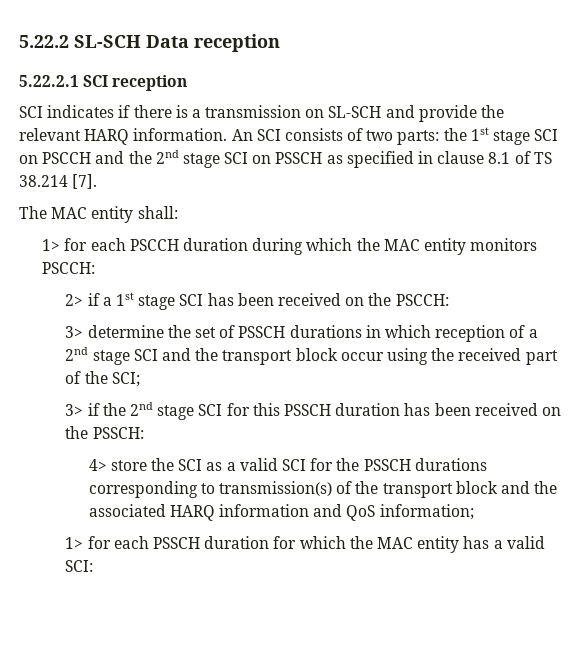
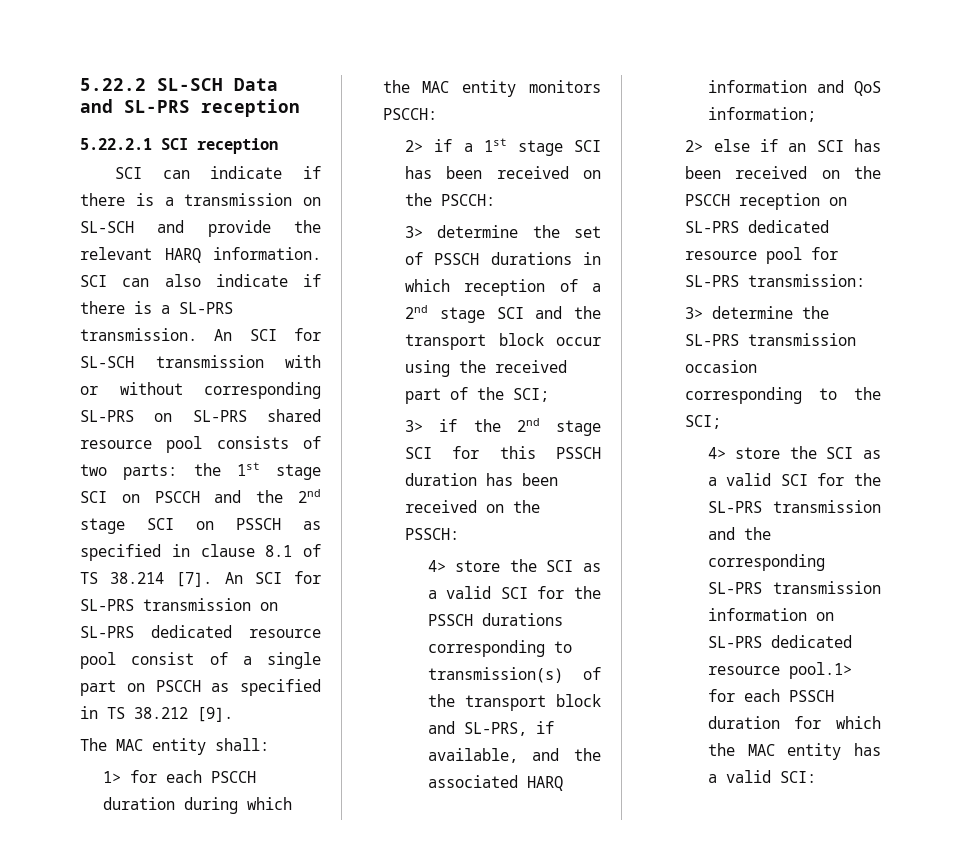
- 5.22.2 SL-SCH Data reception
+ 5.22.2 SL-SCH Data and SL-PRS reception
- SCI indicates if there is a transmission on SL-SCH and provide the relevant HARQ information.
+ SCI can indicate if there is a transmission on SL-SCH and provide the relevant HARQ information.
- An SCI consists of two parts: the 1st stage SCI on PSCCH and the 2nd stage SCI on PSSCH as specified in clause 8.1 of TS 38.214 [7].
+ SCI can also indicate if there is a SL-PRS transmission. An SCI for SL-SCH transmission with or without corresponding SL-PRS on SL-PRS shared resource pool consists of two parts: the 1st stage SCI on PSCCH and the 2nd stage SCI on PSSCH as specified in clause 8.1 of TS 38.214 [7]. An SCI for SL-PRS transmission on SL-PRS dedicated resource pool consist of a single part on PSCCH as specified in TS 38.212 [9].
- 4> store the SCI as a valid SCI for the PSSCH durations corresponding to transmission(s) of the transport block and the associated HARQ information and QoS information;
+ 4> store the SCI as a valid SCI for the PSSCH durations corresponding to transmission(s) of the transport block and SL-PRS, if available, and the associated HARQ information and QoS information;
- 1> for each PSSCH duration for which the MAC entity has a valid SCI:
+ 2> else if an SCI has been received on the PSCCH reception on SL-PRS dedicated resource pool for SL-PRS transmission:
+ 3> determine the SL-PRS transmission occasion corresponding to the SCI;
+ 4> store the SCI as a valid SCI for the SL-PRS transmission and the corresponding SL-PRS transmission information on SL-PRS dedicated resource pool.1> for each PSSCH duration for which the MAC entity has a valid SCI:

